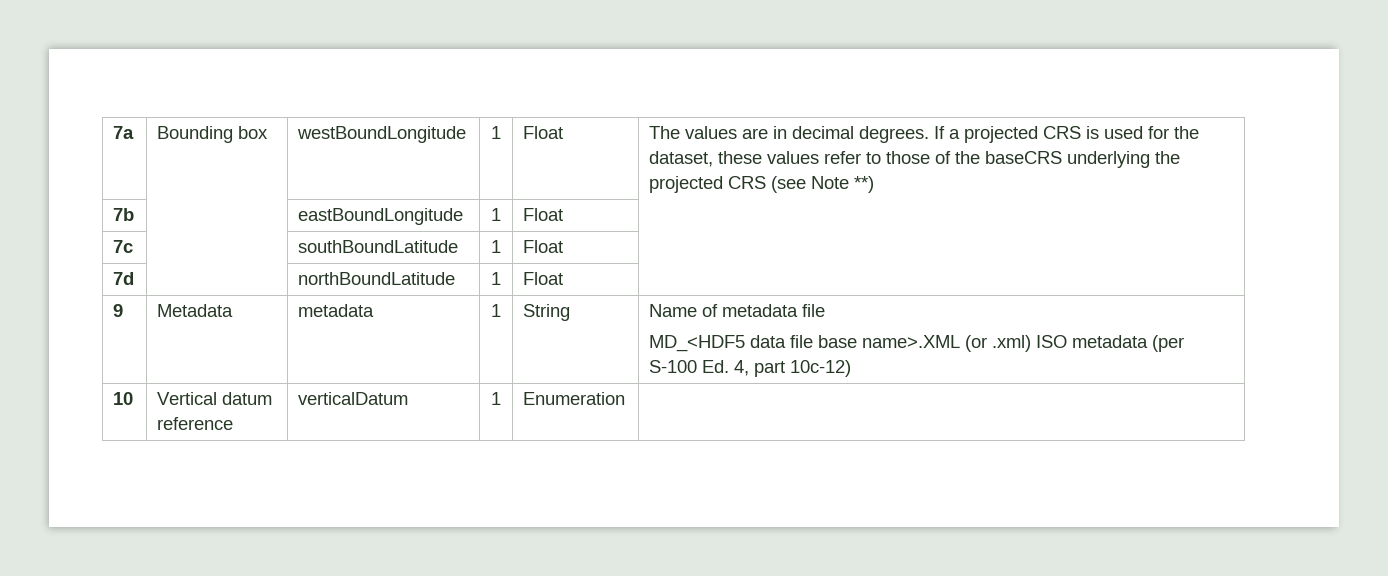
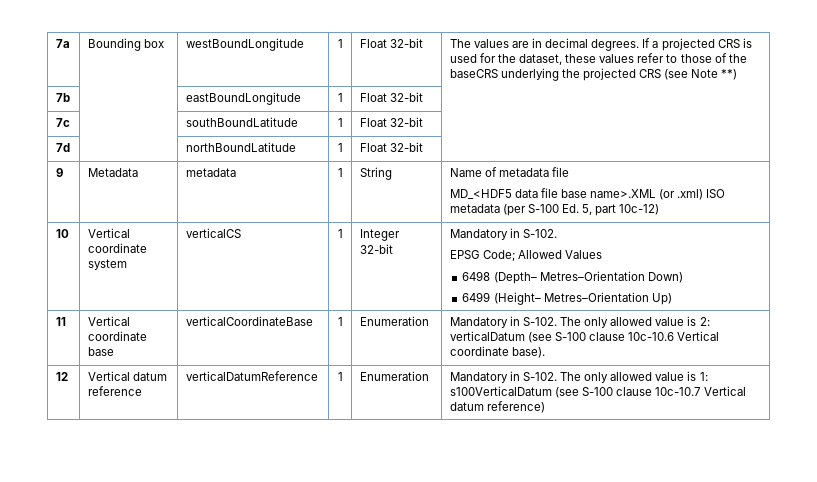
- 7a | Bounding box | westBoundLongitude | 1 | Float | The values are in decimal degrees. If a projected CRS is used for the dataset, these values refer to those of the baseCRS underlying the projected CRS (see Note **)
+ 7a | Bounding box | westBoundLongitude | 1 | Float 32-bit | The values are in decimal degrees. If a projected CRS is used for the dataset, these values refer to those of the baseCRS underlying the projected CRS (see Note **)
- 7b | | eastBoundLongitude | 1 | Float |
+ 7b | | eastBoundLongitude | 1 | Float 32-bit |
- 7c | | southBoundLatitude | 1 | Float |
+ 7c | | southBoundLatitude | 1 | Float 32-bit |
- 7d | | northBoundLatitude | 1 | Float |
+ 7d | | northBoundLatitude | 1 | Float 32-bit |
  9 | Metadata | metadata | 1 | String | Name of metadata file
- MD_<HDF5 data file base name>.XML (or .xml) ISO metadata (per S-100 Ed. 4, part 10c-12)
+ MD_<HDF5 data file base name>.XML (or .xml) ISO metadata (per S-100 Ed. 5, part 10c-12)
- 10 | Vertical datum reference | verticalDatum | 1 | Enumeration |
+ 10 | Vertical coordinate system | verticalCS | 1 | Integer 32-bit | Mandatory in S-102.
+ EPSG Code; Allowed Values
+ 6498 (Depth– Metres–Orientation Down)
+ 6499 (Height– Metres–Orientation Up)
+ 11 | Vertical coordinate base | verticalCoordinateBase | 1 | Enumeration | Mandatory in S-102. The only allowed value is 2: verticalDatum (see S-100 clause 10c-10.6 Vertical coordinate base).
+ 12 | Vertical datum reference | verticalDatumReference | 1 | Enumeration | Mandatory in S-102. The only allowed value is 1: s100VerticalDatum (see S-100 clause 10c-10.7 Vertical datum reference)

